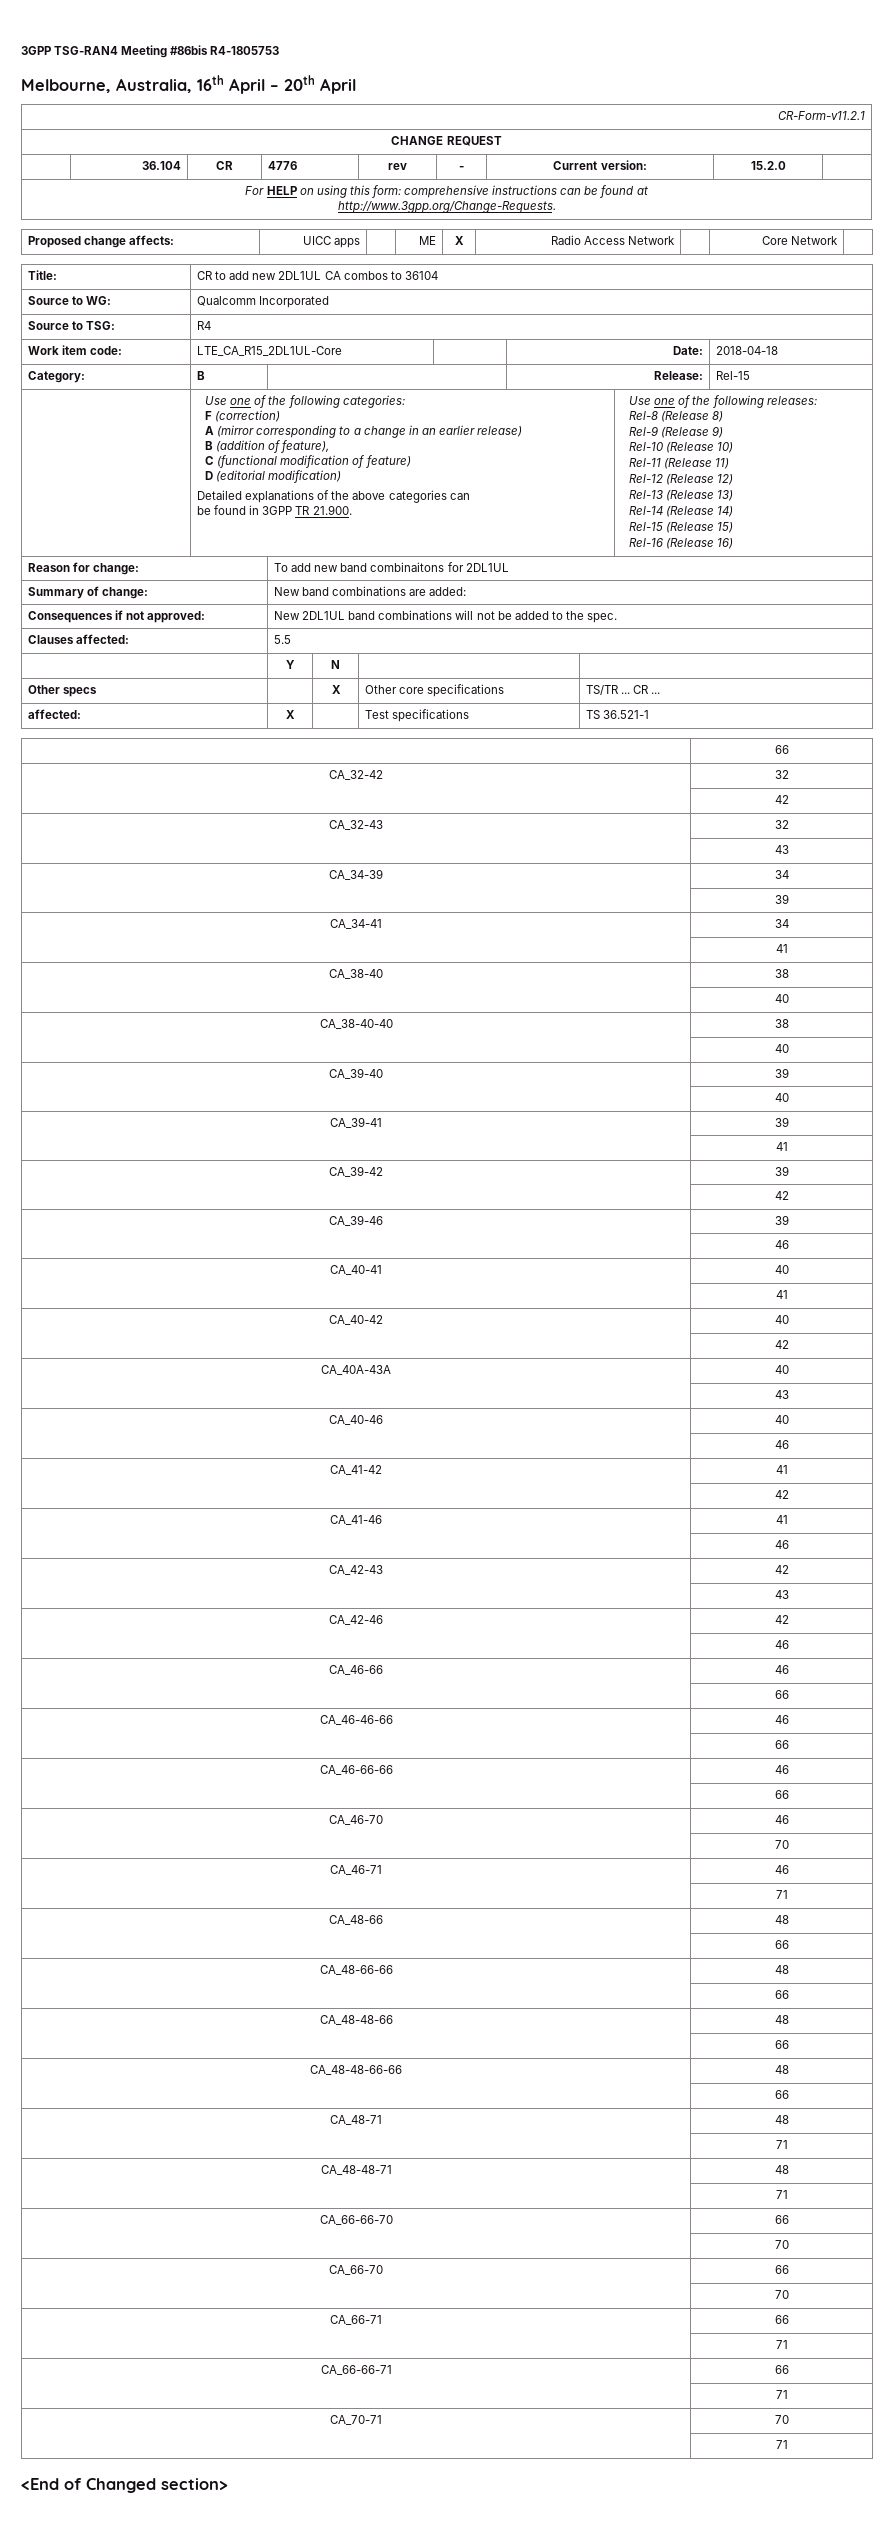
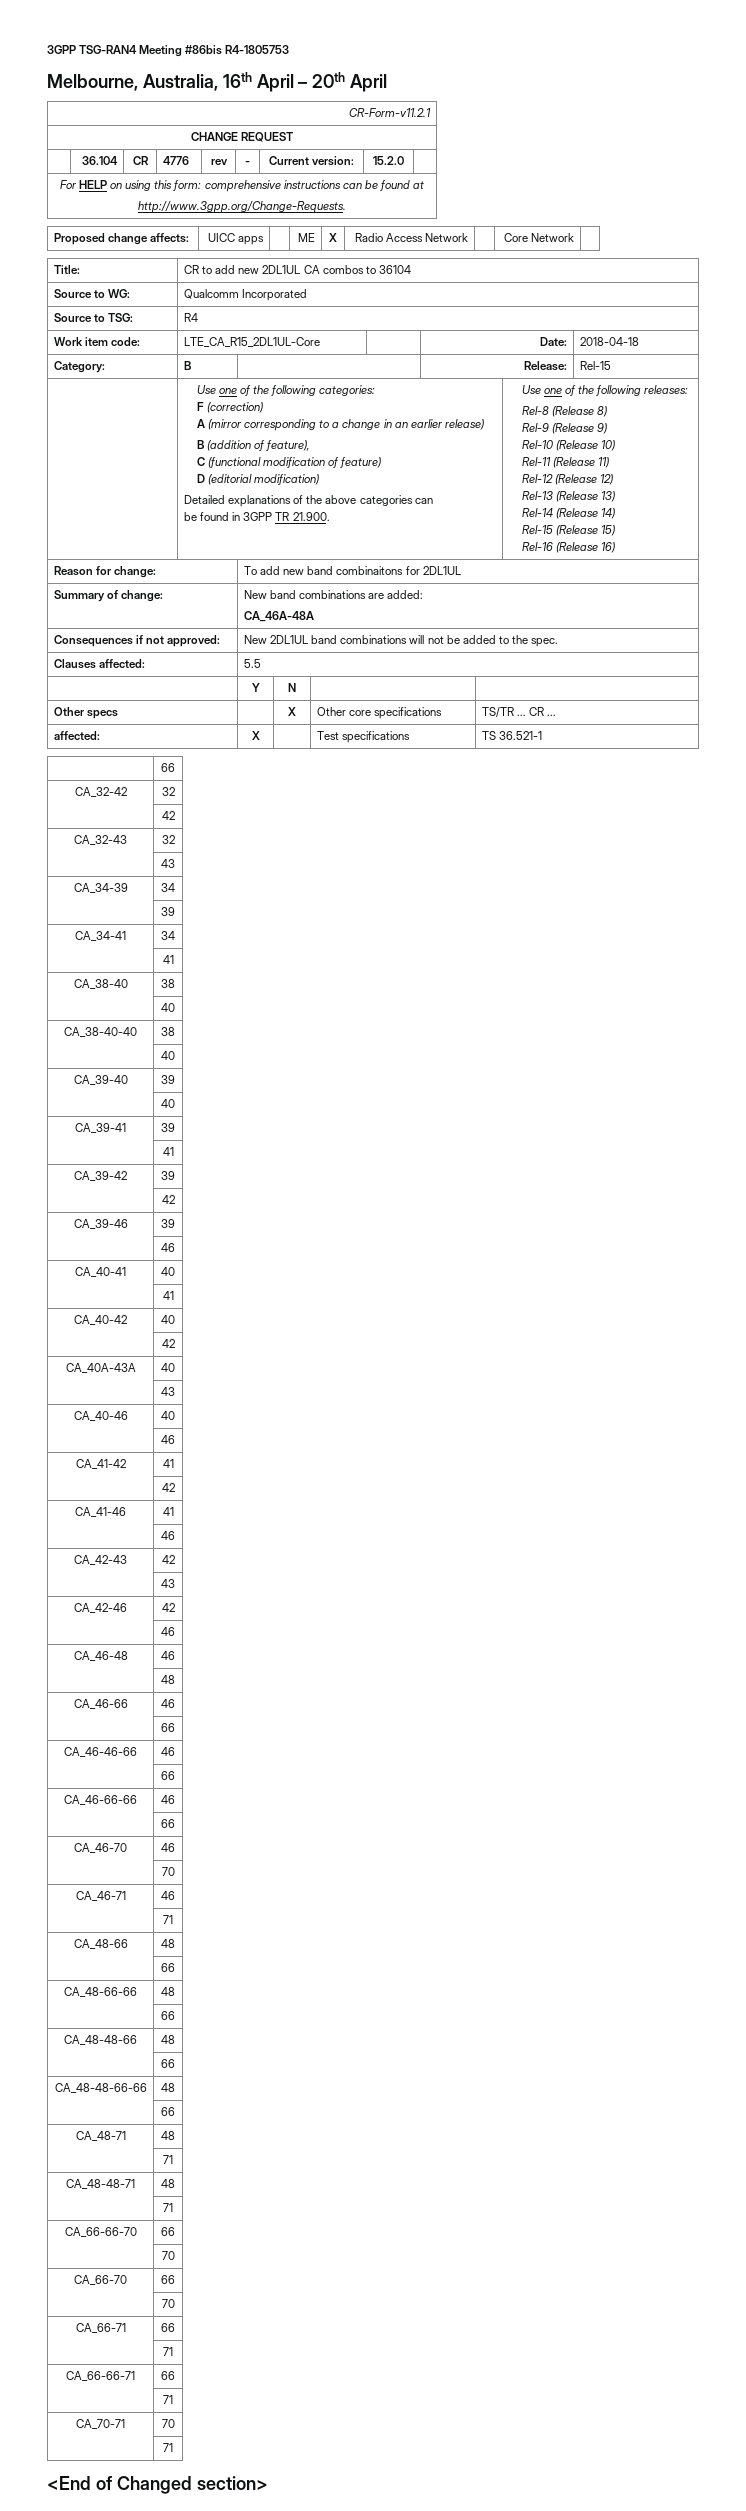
  Summary of change: | New band combinations are added:
+ CA_46A-48A
+ CA_46-48 | 46
+ | 48

